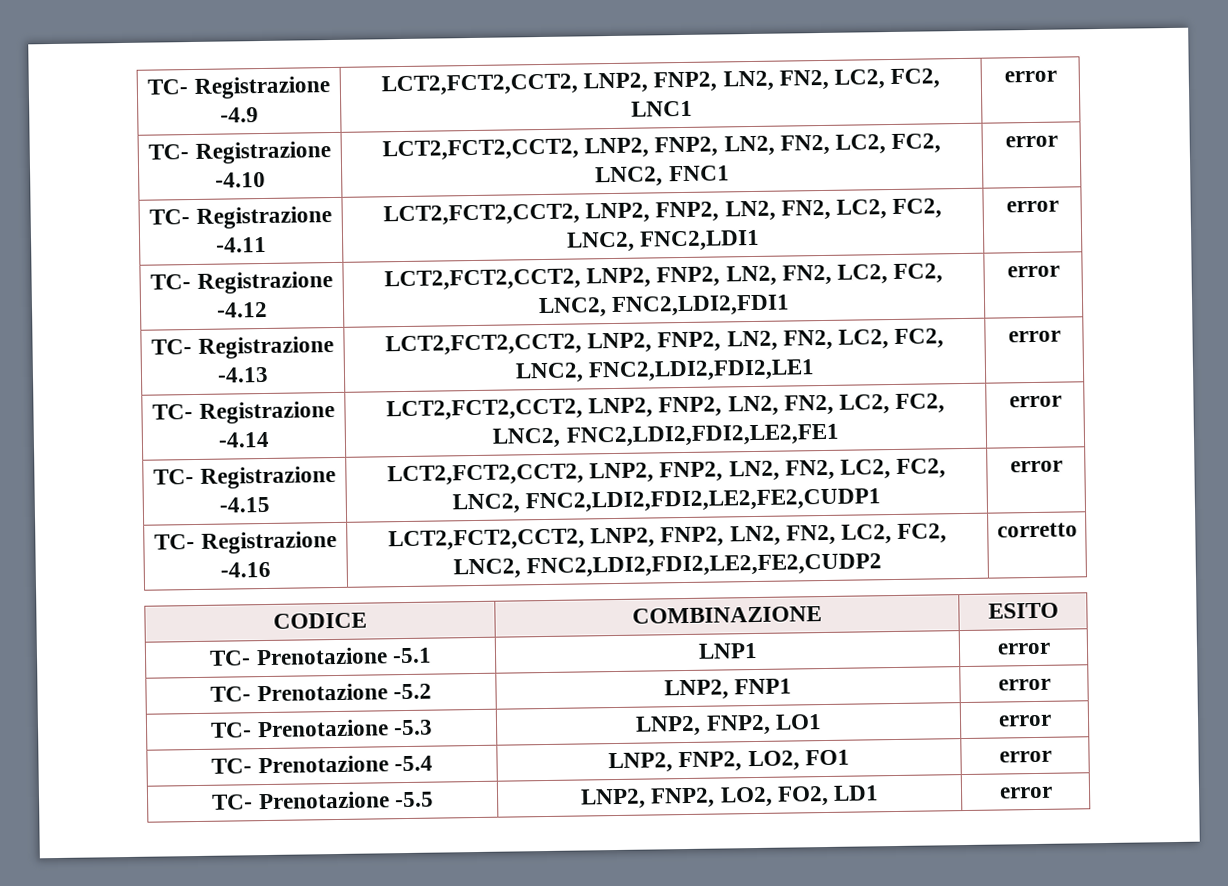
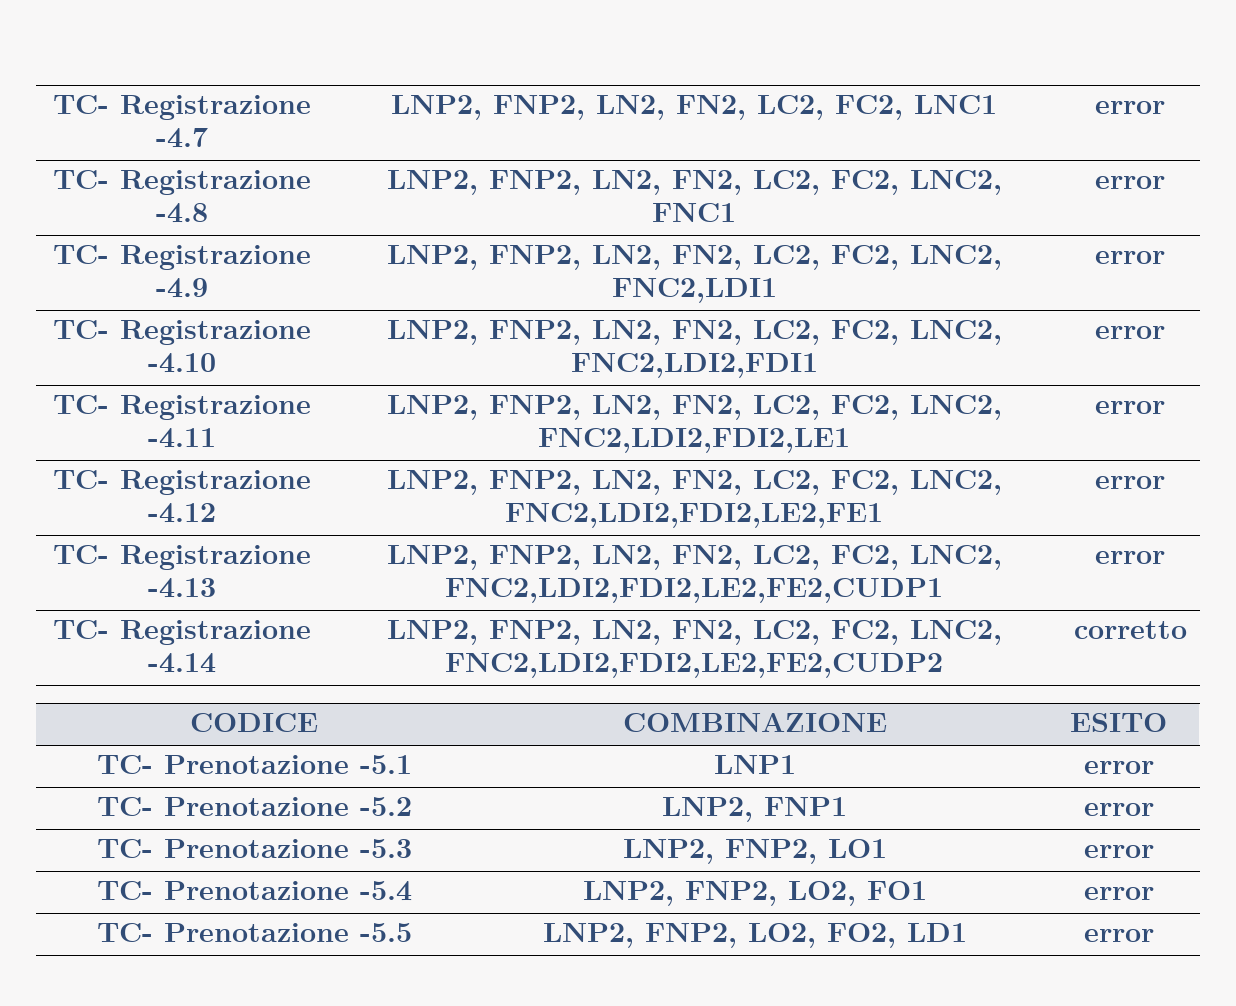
- TC- Registrazione -4.9 | LCT2,FCT2,CCT2, LNP2, FNP2, LN2, FN2, LC2, FC2, LNC1 | error
+ TC- Registrazione -4.7 | LNP2, FNP2, LN2, FN2, LC2, FC2, LNC1 | error
- TC- Registrazione -4.10 | LCT2,FCT2,CCT2, LNP2, FNP2, LN2, FN2, LC2, FC2, LNC2, FNC1 | error
+ TC- Registrazione -4.8 | LNP2, FNP2, LN2, FN2, LC2, FC2, LNC2, FNC1 | error
- TC- Registrazione -4.11 | LCT2,FCT2,CCT2, LNP2, FNP2, LN2, FN2, LC2, FC2, LNC2, FNC2,LDI1 | error
+ TC- Registrazione -4.9 | LNP2, FNP2, LN2, FN2, LC2, FC2, LNC2, FNC2,LDI1 | error
- TC- Registrazione -4.12 | LCT2,FCT2,CCT2, LNP2, FNP2, LN2, FN2, LC2, FC2, LNC2, FNC2,LDI2,FDI1 | error
+ TC- Registrazione -4.10 | LNP2, FNP2, LN2, FN2, LC2, FC2, LNC2, FNC2,LDI2,FDI1 | error
- TC- Registrazione -4.13 | LCT2,FCT2,CCT2, LNP2, FNP2, LN2, FN2, LC2, FC2, LNC2, FNC2,LDI2,FDI2,LE1 | error
+ TC- Registrazione -4.11 | LNP2, FNP2, LN2, FN2, LC2, FC2, LNC2, FNC2,LDI2,FDI2,LE1 | error
- TC- Registrazione -4.14 | LCT2,FCT2,CCT2, LNP2, FNP2, LN2, FN2, LC2, FC2, LNC2, FNC2,LDI2,FDI2,LE2,FE1 | error
+ TC- Registrazione -4.12 | LNP2, FNP2, LN2, FN2, LC2, FC2, LNC2, FNC2,LDI2,FDI2,LE2,FE1 | error
- TC- Registrazione -4.15 | LCT2,FCT2,CCT2, LNP2, FNP2, LN2, FN2, LC2, FC2, LNC2, FNC2,LDI2,FDI2,LE2,FE2,CUDP1 | error
+ TC- Registrazione -4.13 | LNP2, FNP2, LN2, FN2, LC2, FC2, LNC2, FNC2,LDI2,FDI2,LE2,FE2,CUDP1 | error
- TC- Registrazione -4.16 | LCT2,FCT2,CCT2, LNP2, FNP2, LN2, FN2, LC2, FC2, LNC2, FNC2,LDI2,FDI2,LE2,FE2,CUDP2 | corretto
+ TC- Registrazione -4.14 | LNP2, FNP2, LN2, FN2, LC2, FC2, LNC2, FNC2,LDI2,FDI2,LE2,FE2,CUDP2 | corretto

